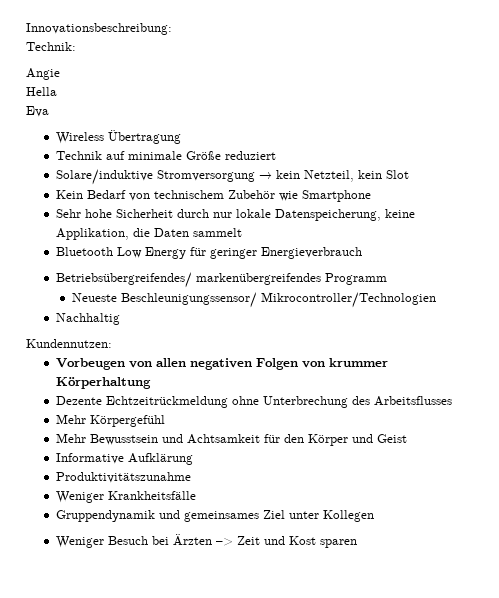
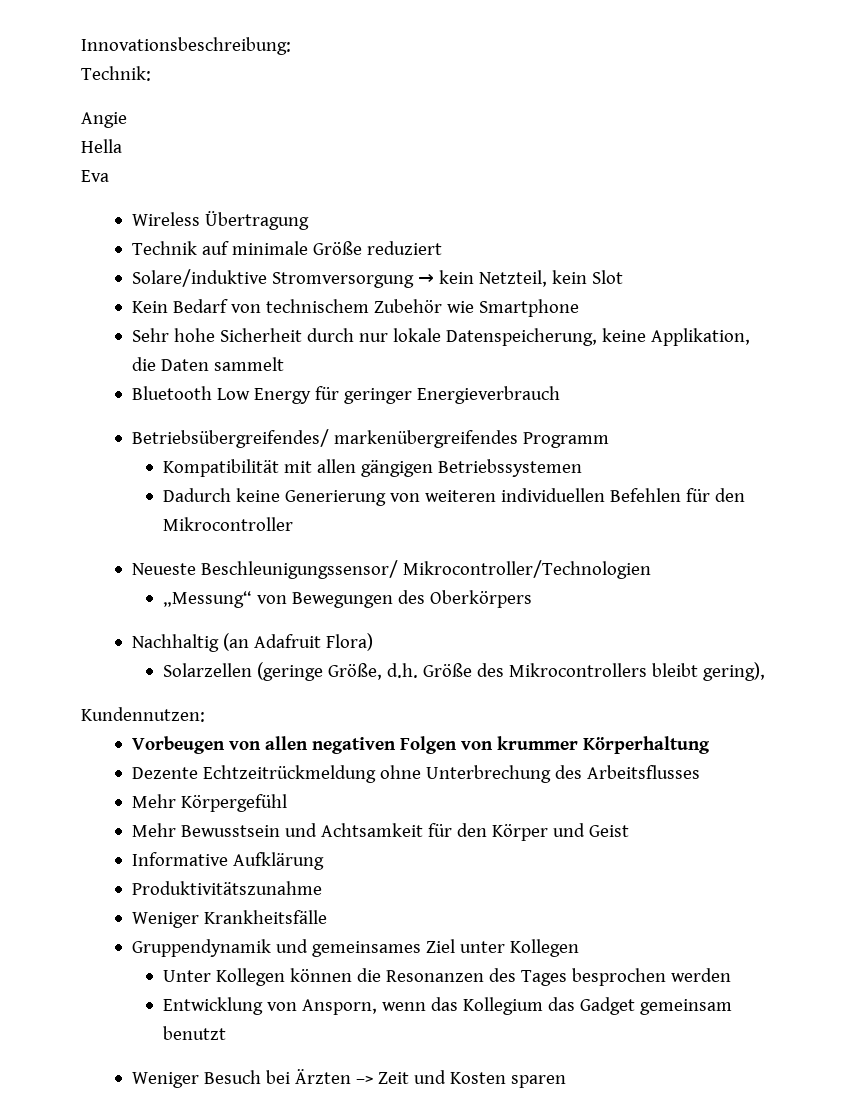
+ Kompatibilität mit allen gängigen Betriebssystemen
+ Dadurch keine Generierung von weiteren individuellen Befehlen für den Mikrocontroller
  Neueste Beschleunigungssensor/ Mikrocontroller/Technologien
- Nachhaltig
+ „Messung“ von Bewegungen des Oberkörpers
+ Nachhaltig (an Adafruit Flora)
+ Solarzellen (geringe Größe, d.h. Größe des Mikrocontrollers bleibt gering),
+ Unter Kollegen können die Resonanzen des Tages besprochen werden
+ Entwicklung von Ansporn, wenn das Kollegium das Gadget gemeinsam benutzt
- Weniger Besuch bei Ärzten –> Zeit und Kost sparen
+ Weniger Besuch bei Ärzten –> Zeit und Kosten sparen

